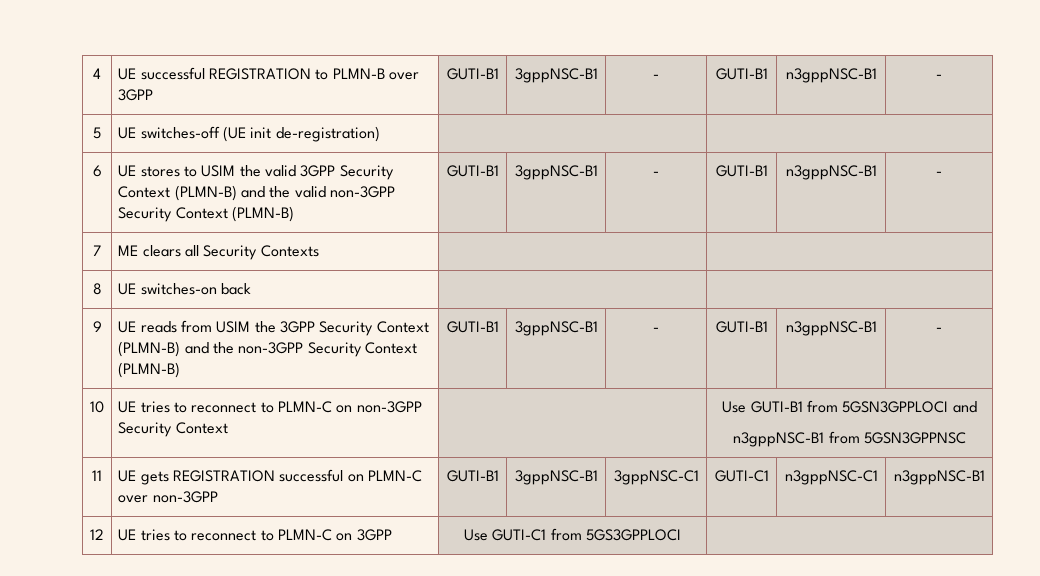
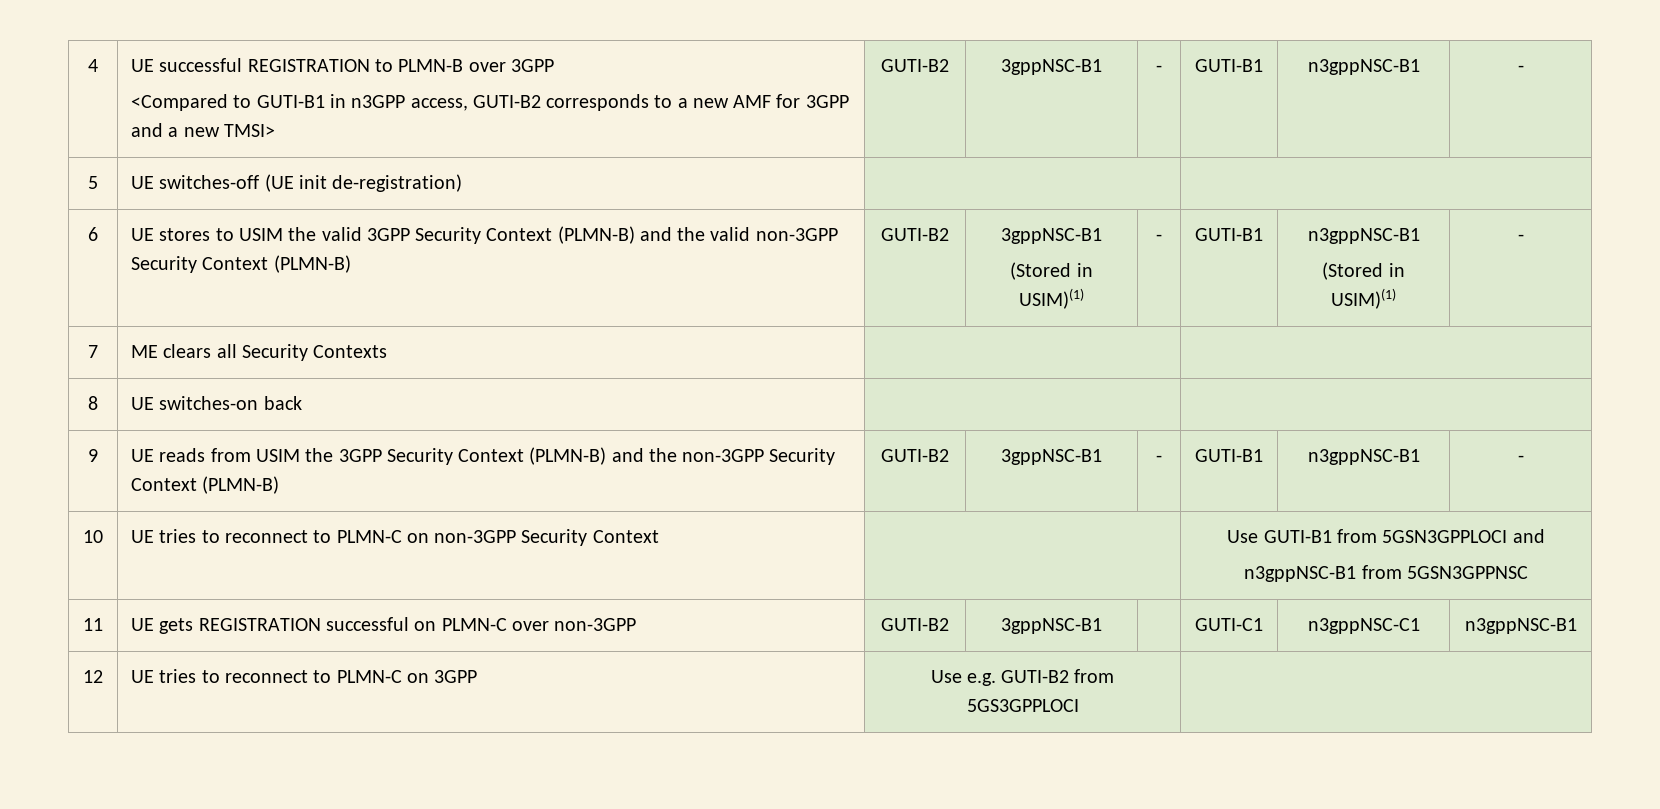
- 4 | UE successful REGISTRATION to PLMN-B over 3GPP | GUTI-B1 | 3gppNSC-B1 | - | GUTI-B1 | n3gppNSC-B1 | -
+ 4 | UE successful REGISTRATION to PLMN-B over 3GPP
+ <Compared to GUTI-B1 in n3GPP access, GUTI-B2 corresponds to a new AMF for 3GPP and a new TMSI> | GUTI-B2 | 3gppNSC-B1 | - | GUTI-B1 | n3gppNSC-B1 | -
- 6 | UE stores to USIM the valid 3GPP Security Context (PLMN-B) and the valid non-3GPP Security Context (PLMN-B) | GUTI-B1 | 3gppNSC-B1 | - | GUTI-B1 | n3gppNSC-B1 | -
+ 6 | UE stores to USIM the valid 3GPP Security Context (PLMN-B) and the valid non-3GPP Security Context (PLMN-B) | GUTI-B2 | 3gppNSC-B1
+ (Stored in USIM)(1) | - | GUTI-B1 | n3gppNSC-B1
+ (Stored in USIM)(1) | -
- 9 | UE reads from USIM the 3GPP Security Context (PLMN-B) and the non-3GPP Security Context (PLMN-B) | GUTI-B1 | 3gppNSC-B1 | - | GUTI-B1 | n3gppNSC-B1 | -
+ 9 | UE reads from USIM the 3GPP Security Context (PLMN-B) and the non-3GPP Security Context (PLMN-B) | GUTI-B2 | 3gppNSC-B1 | - | GUTI-B1 | n3gppNSC-B1 | -
- 11 | UE gets REGISTRATION successful on PLMN-C over non-3GPP | GUTI-B1 | 3gppNSC-B1 | 3gppNSC-C1 | GUTI-C1 | n3gppNSC-C1 | n3gppNSC-B1
+ 11 | UE gets REGISTRATION successful on PLMN-C over non-3GPP | GUTI-B2 | 3gppNSC-B1 | | GUTI-C1 | n3gppNSC-C1 | n3gppNSC-B1
- 12 | UE tries to reconnect to PLMN-C on 3GPP | Use GUTI-C1 from 5GS3GPPLOCI |
+ 12 | UE tries to reconnect to PLMN-C on 3GPP | Use e.g. GUTI-B2 from 5GS3GPPLOCI |

